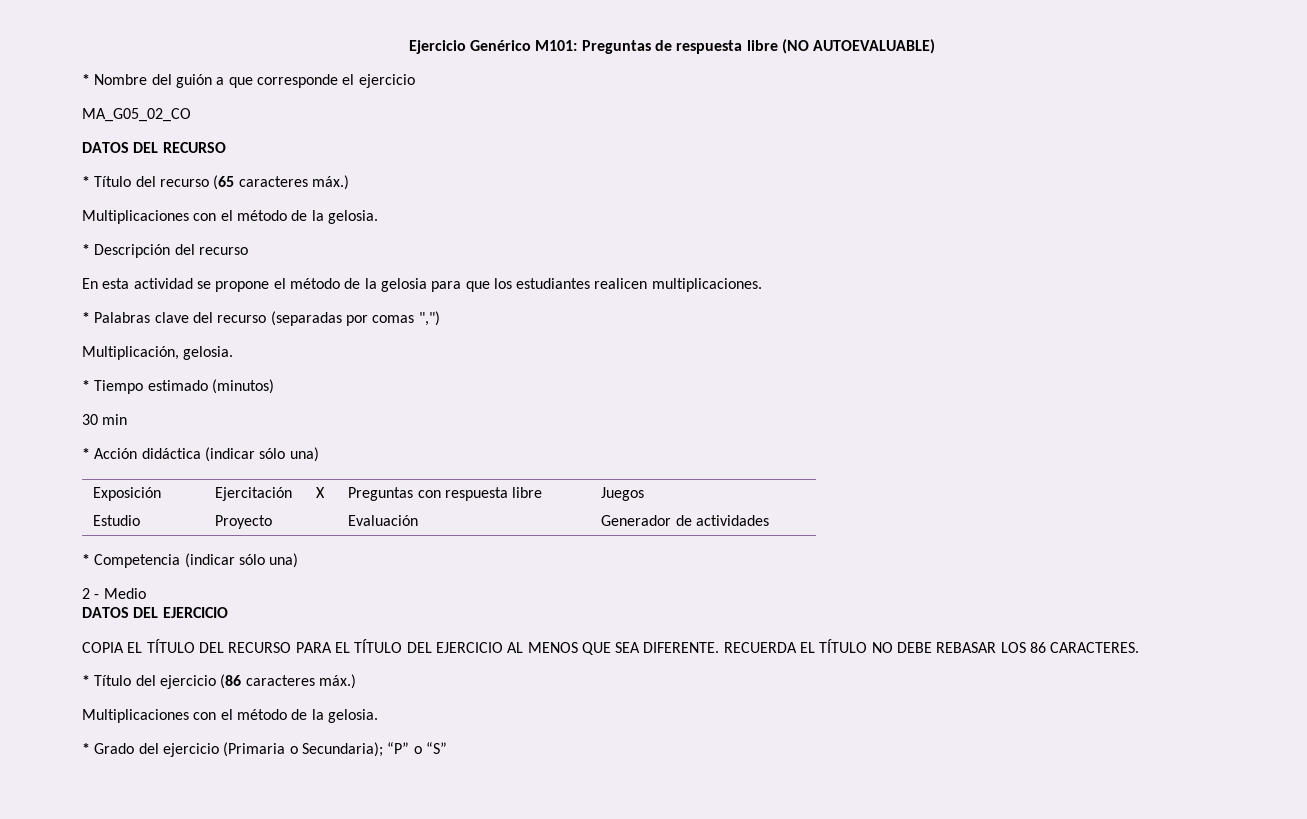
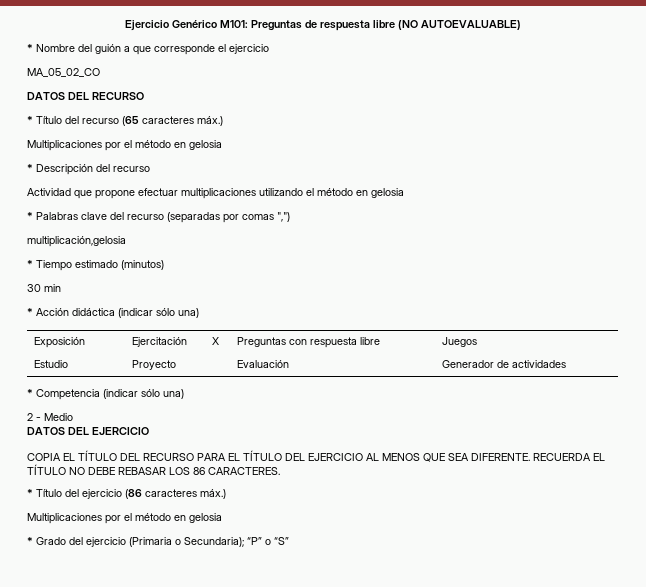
- MA_G05_02_CO
+ MA_05_02_CO
  * Título del recurso (65 caracteres máx.)
- Multiplicaciones con el método de la gelosia.
+ Multiplicaciones por el método en gelosia
- En esta actividad se propone el método de la gelosia para que los estudiantes realicen multiplicaciones.
+ Actividad que propone efectuar multiplicaciones utilizando el método en gelosia
- Multiplicación, gelosia.
+ multiplicación,gelosia
  * Título del ejercicio (86 caracteres máx.)
- Multiplicaciones con el método de la gelosia.
+ Multiplicaciones por el método en gelosia

